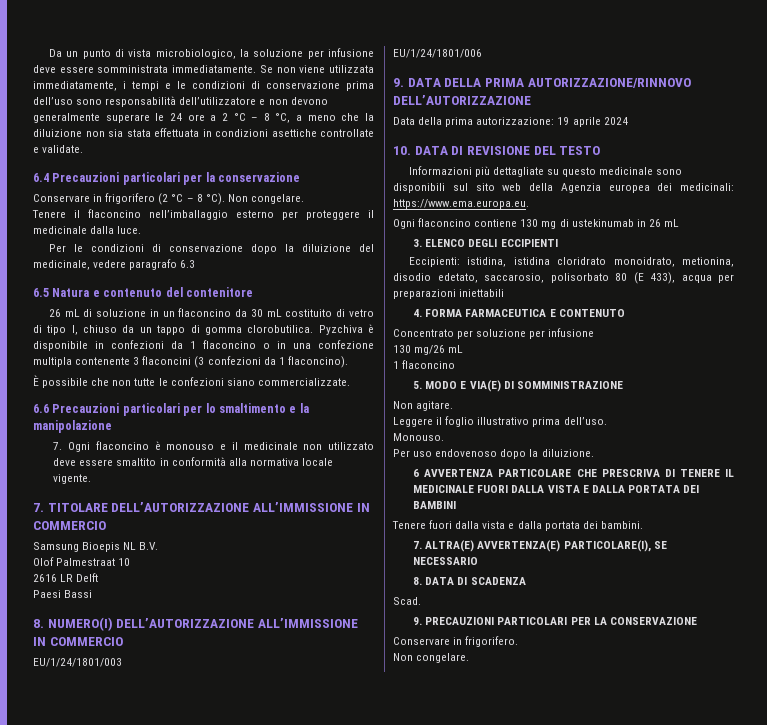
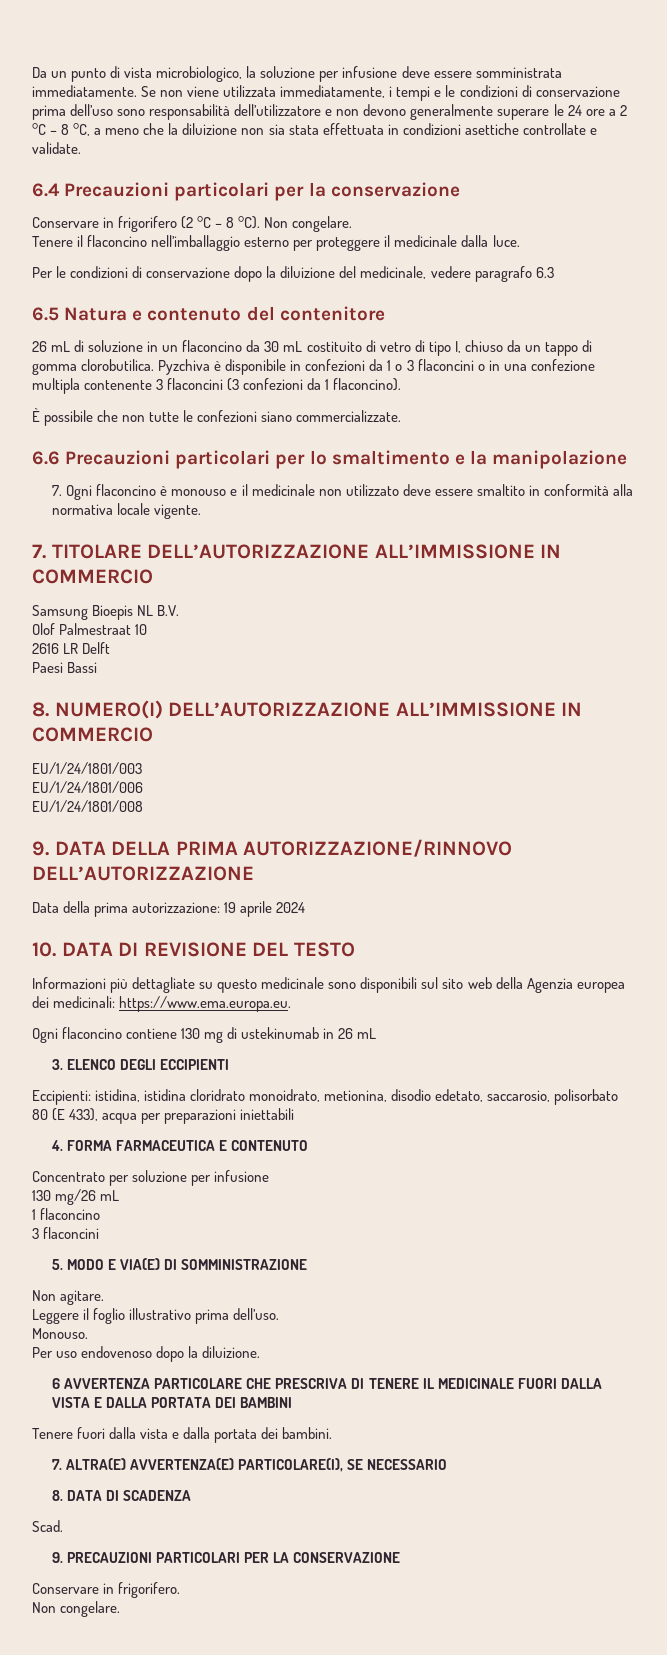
- Pyzchiva è disponibile in confezioni da 1 flaconcino o in una confezione multipla contenente 3 flaconcini (3 confezioni da 1 flaconcino).
+ Pyzchiva è disponibile in confezioni da 1 o 3 flaconcini o in una confezione multipla contenente 3 flaconcini (3 confezioni da 1 flaconcino).
+ EU/1/24/1801/008
  130 mg/26 mL
  1 flaconcino
+ 3 flaconcini

